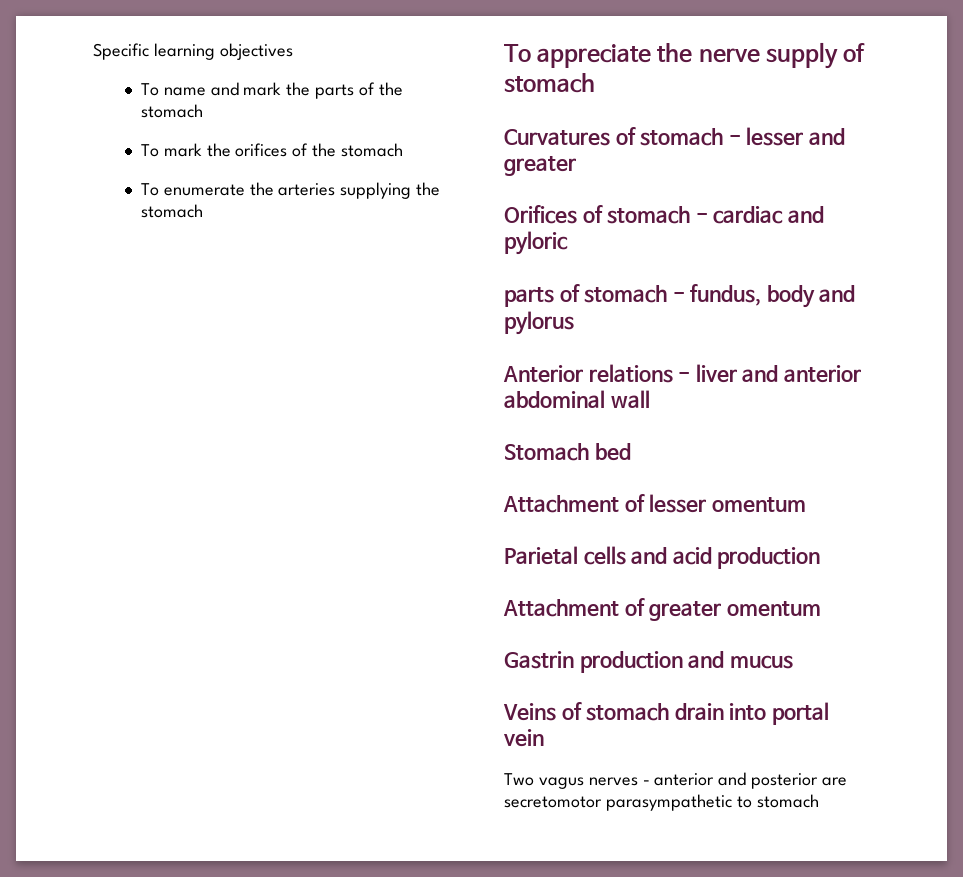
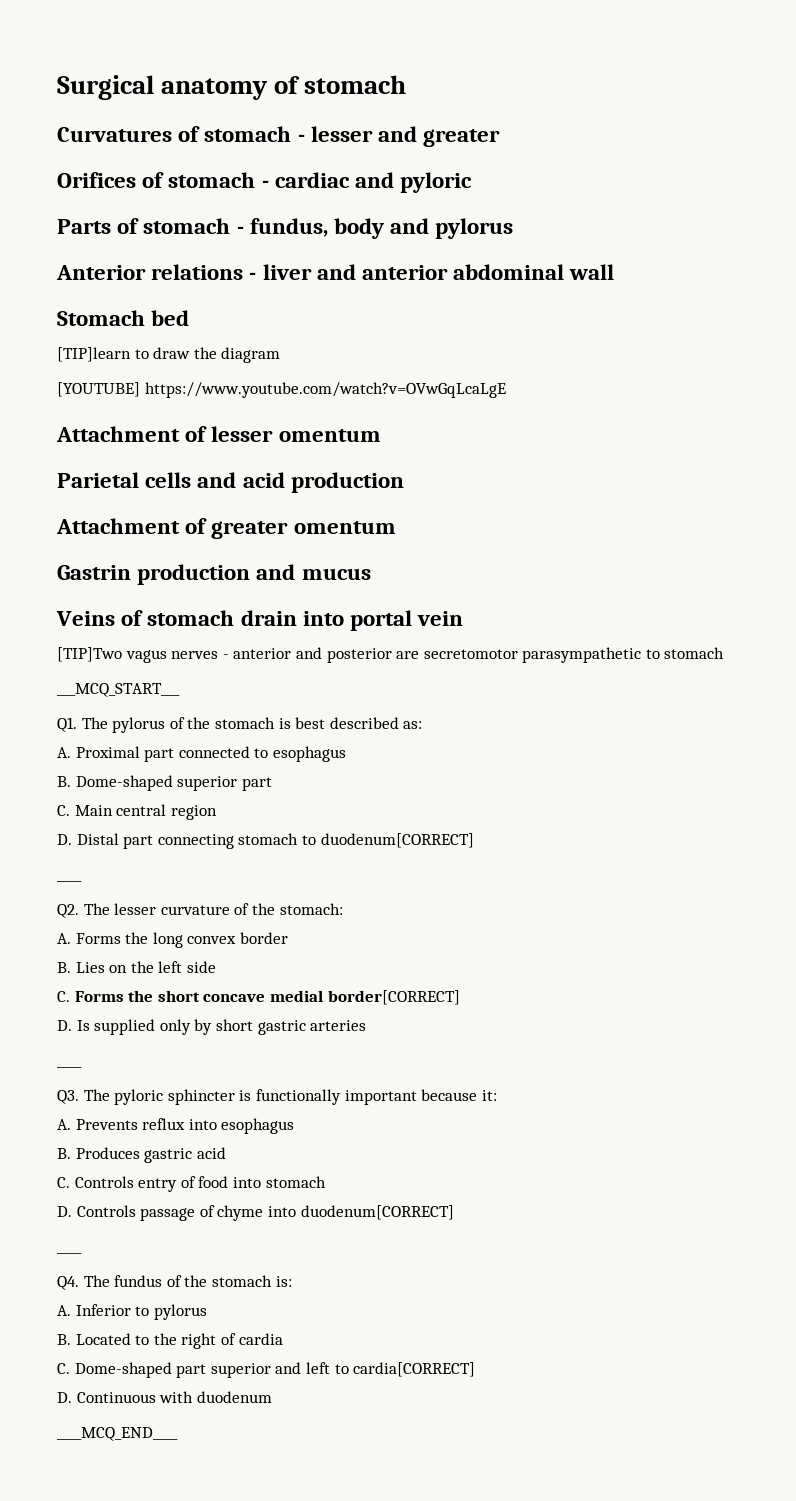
- Specific learning objectives
- To name and mark the parts of the stomach
- To mark the orifices of the stomach
- To enumerate the arteries supplying the stomach
- To appreciate the nerve supply of stomach
+ Surgical anatomy of stomach
- parts of stomach - fundus, body and pylorus
+ Parts of stomach - fundus, body and pylorus
+ [TIP]learn to draw the diagram
+ [YOUTUBE] https://www.youtube.com/watch?v=OVwGqLcaLgE
- Two vagus nerves - anterior and posterior are secretomotor parasympathetic to stomach
+ [TIP]Two vagus nerves - anterior and posterior are secretomotor parasympathetic to stomach
+ ___MCQ_START___
+ Q1. The pylorus of the stomach is best described as:
+ A. Proximal part connected to esophagus
+ B. Dome-shaped superior part
+ C. Main central region
+ D. Distal part connecting stomach to duodenum[CORRECT]
+ ____
+ Q2. The lesser curvature of the stomach:
+ A. Forms the long convex border
+ B. Lies on the left side
+ C. Forms the short concave medial border[CORRECT]
+ D. Is supplied only by short gastric arteries
+ ____
+ Q3. The pyloric sphincter is functionally important because it:
+ A. Prevents reflux into esophagus
+ B. Produces gastric acid
+ C. Controls entry of food into stomach
+ D. Controls passage of chyme into duodenum[CORRECT]
+ ____
+ Q4. The fundus of the stomach is:
+ A. Inferior to pylorus
+ B. Located to the right of cardia
+ C. Dome-shaped part superior and left to cardia[CORRECT]
+ D. Continuous with duodenum
+ ____MCQ_END____

